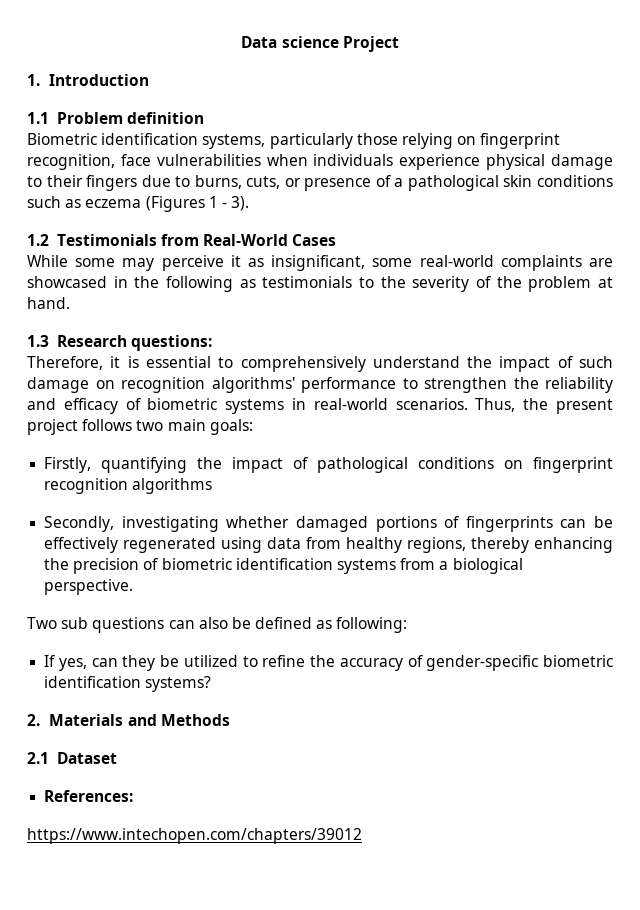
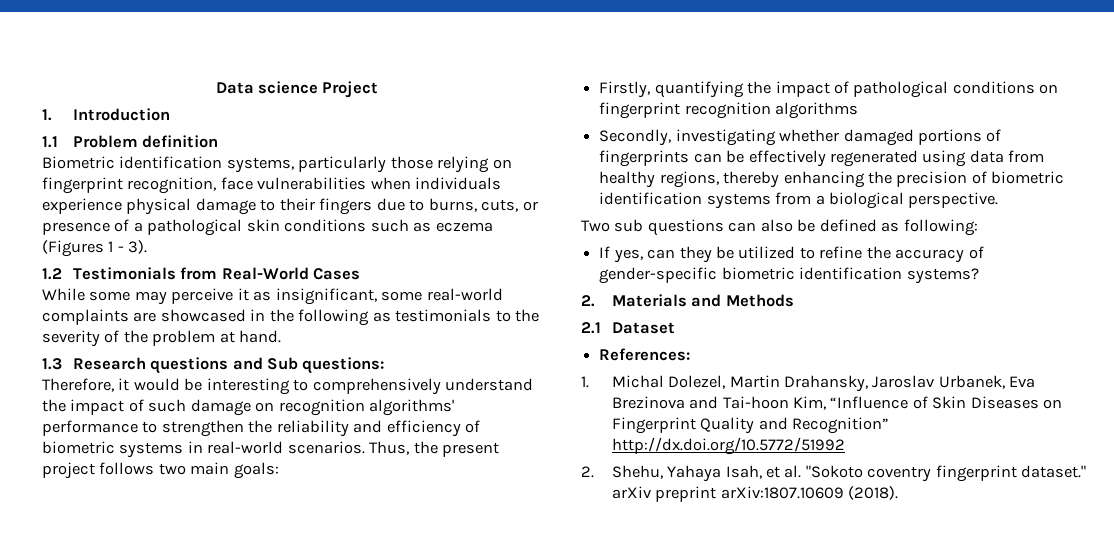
- 1.3 Research questions:
+ 1.3 Research questions and Sub questions:
- Therefore, it is essential to comprehensively understand the impact of such damage on recognition algorithms' performance to strengthen the reliability and efficacy of biometric systems in real-world scenarios.
+ Therefore, it would be interesting to comprehensively understand the impact of such damage on recognition algorithms' performance to strengthen the reliability and efficiency of biometric systems in real-world scenarios.
- https://www.intechopen.com/chapters/39012
+ 1. Michal Dolezel, Martin Drahansky, Jaroslav Urbanek, Eva Brezinova and Tai-hoon Kim, “Influence of Skin Diseases on Fingerprint Quality and Recognition” http://dx.doi.org/10.5772/51992
+ 2. Shehu, Yahaya Isah, et al. "Sokoto coventry fingerprint dataset." arXiv preprint arXiv:1807.10609 (2018).

